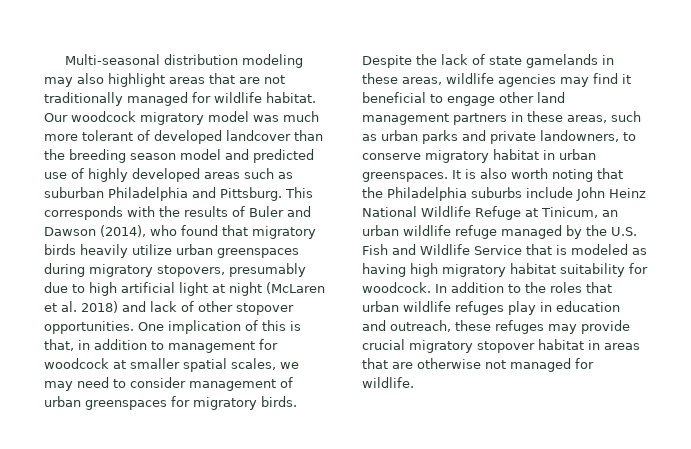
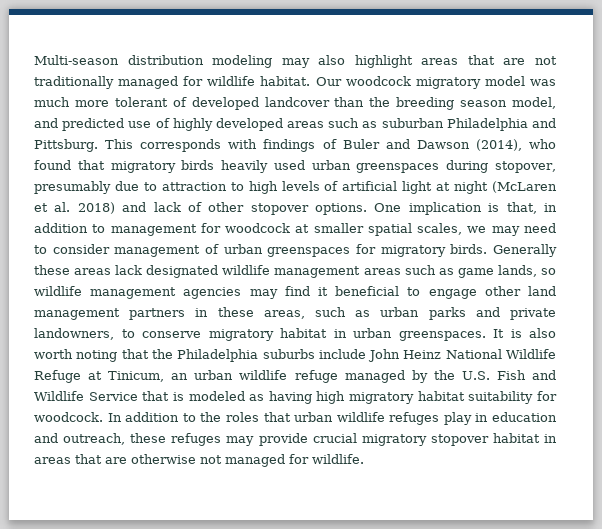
- Multi-seasonal distribution modeling may also highlight areas that are not traditionally managed for wildlife habitat.
+ Multi-season distribution modeling may also highlight areas that are not traditionally managed for wildlife habitat.
- Our woodcock migratory model was much more tolerant of developed landcover than the breeding season model and predicted use of highly developed areas such as suburban Philadelphia and Pittsburg.
+ Our woodcock migratory model was much more tolerant of developed landcover than the breeding season model, and predicted use of highly developed areas such as suburban Philadelphia and Pittsburg.
- This corresponds with the results of Buler and Dawson (2014), who found that migratory birds heavily utilize urban greenspaces during migratory stopovers, presumably due to high artificial light at night (McLaren et al. 2018) and lack of other stopover opportunities.
+ This corresponds with findings of Buler and Dawson (2014), who found that migratory birds heavily used urban greenspaces during stopover, presumably due to attraction to high levels of artificial light at night (McLaren et al. 2018) and lack of other stopover options.
- One implication of this is that, in addition to management for woodcock at smaller spatial scales, we may need to consider management of urban greenspaces for migratory birds.
+ One implication is that, in addition to management for woodcock at smaller spatial scales, we may need to consider management of urban greenspaces for migratory birds.
- Despite the lack of state gamelands in these areas, wildlife agencies may find it beneficial to engage other land management partners in these areas, such as urban parks and private landowners, to conserve migratory habitat in urban greenspaces.
+ Generally these areas lack designated wildlife management areas such as game lands, so wildlife management agencies may find it beneficial to engage other land management partners in these areas, such as urban parks and private landowners, to conserve migratory habitat in urban greenspaces.

